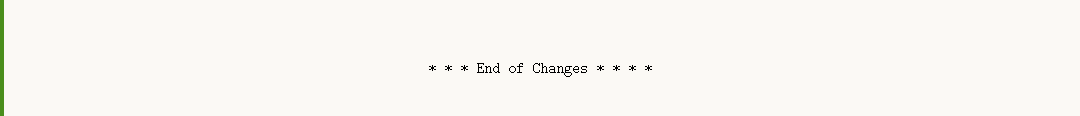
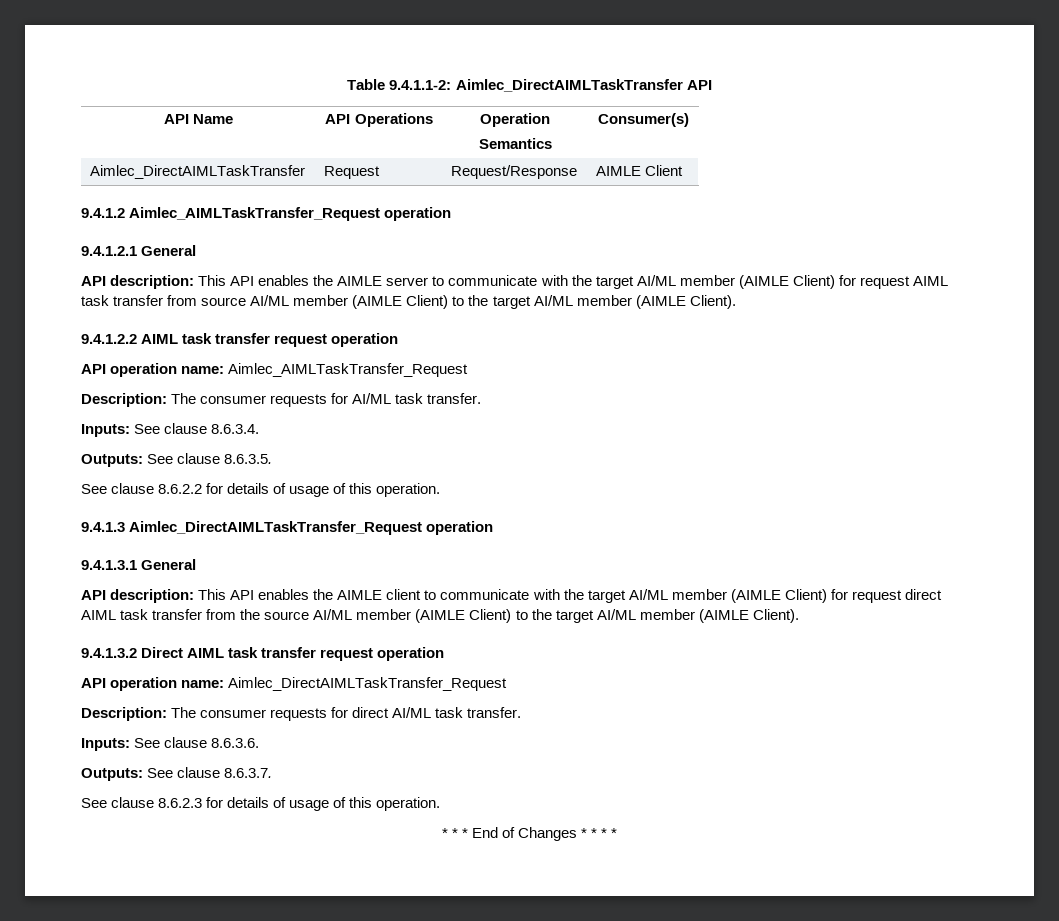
+ Table 9.4.1.1-2: Aimlec_DirectAIMLTaskTransfer API
+ API Name | API Operations | Operation
+ Semantics | Consumer(s)
+ Aimlec_DirectAIMLTaskTransfer | Request | Request/Response | AIMLE Client
+ 9.4.1.2 Aimlec_AIMLTaskTransfer_Request operation
+ 9.4.1.2.1 General
+ API description: This API enables the AIMLE server to communicate with the target AI/ML member (AIMLE Client) for request AIML task transfer from source AI/ML member (AIMLE Client) to the target AI/ML member (AIMLE Client).
+ 9.4.1.2.2 AIML task transfer request operation
+ API operation name: Aimlec_AIMLTaskTransfer_Request
+ Description: The consumer requests for AI/ML task transfer.
+ Inputs: See clause 8.6.3.4.
+ Outputs: See clause 8.6.3.5.
+ See clause 8.6.2.2 for details of usage of this operation.
+ 9.4.1.3 Aimlec_DirectAIMLTaskTransfer_Request operation
+ 9.4.1.3.1 General
+ API description: This API enables the AIMLE client to communicate with the target AI/ML member (AIMLE Client) for request direct AIML task transfer from the source AI/ML member (AIMLE Client) to the target AI/ML member (AIMLE Client).
+ 9.4.1.3.2 Direct AIML task transfer request operation
+ API operation name: Aimlec_DirectAIMLTaskTransfer_Request
+ Description: The consumer requests for direct AI/ML task transfer.
+ Inputs: See clause 8.6.3.6.
+ Outputs: See clause 8.6.3.7.
+ See clause 8.6.2.3 for details of usage of this operation.

